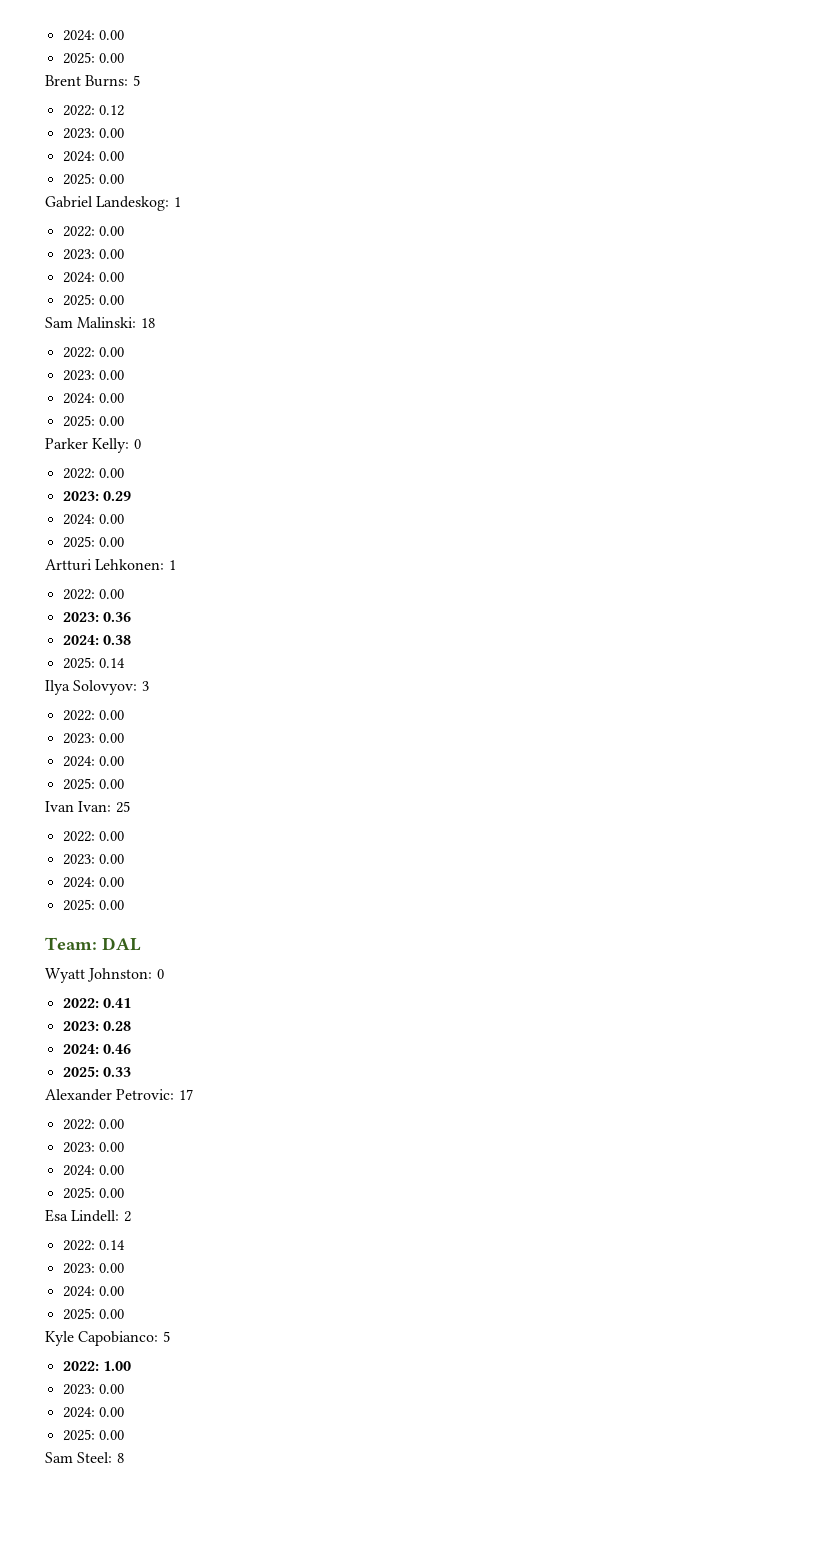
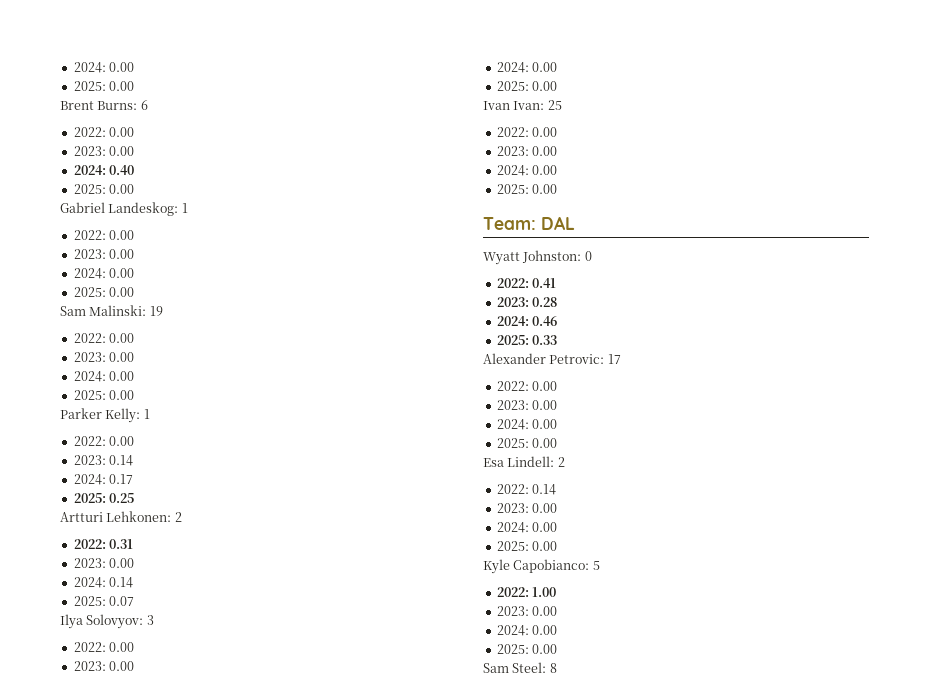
- Brent Burns: 5
- 2022: 0.12
+ Brent Burns: 6
+ 2022: 0.00
  2023: 0.00
- 2024: 0.00
+ 2024: 0.40
- Sam Malinski: 18
+ Sam Malinski: 19
- Parker Kelly: 0
+ Parker Kelly: 1
  2022: 0.00
- 2023: 0.29
- 2024: 0.00
- 2025: 0.00
- Artturi Lehkonen: 1
- 2022: 0.00
- 2023: 0.36
- 2024: 0.38
- 2025: 0.14
+ 2023: 0.14
+ 2024: 0.17
+ 2025: 0.25
+ Artturi Lehkonen: 2
+ 2022: 0.31
+ 2023: 0.00
+ 2024: 0.14
+ 2025: 0.07

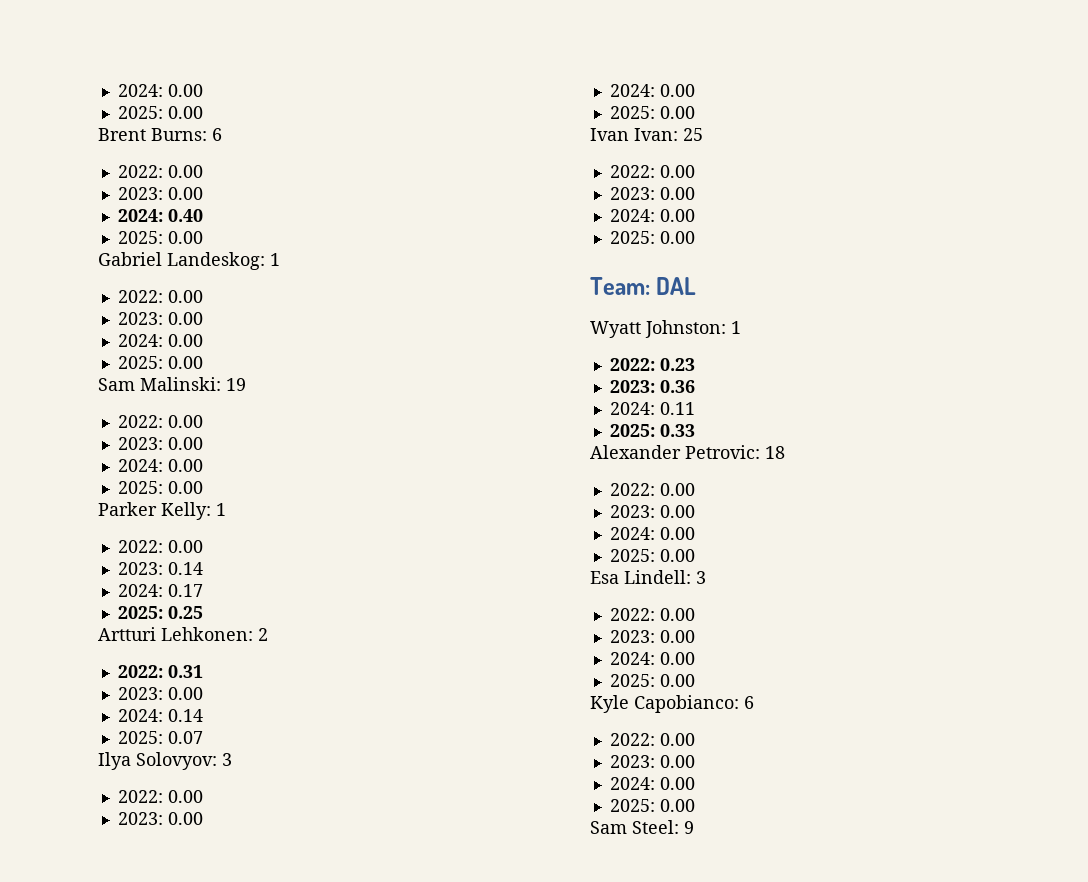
- Wyatt Johnston: 0
- 2022: 0.41
- 2023: 0.28
- 2024: 0.46
+ Wyatt Johnston: 1
+ 2022: 0.23
+ 2023: 0.36
+ 2024: 0.11
- Alexander Petrovic: 17
+ Alexander Petrovic: 18
- Esa Lindell: 2
- 2022: 0.14
+ Esa Lindell: 3
+ 2022: 0.00
- Kyle Capobianco: 5
- 2022: 1.00
+ Kyle Capobianco: 6
+ 2022: 0.00
- Sam Steel: 8
+ Sam Steel: 9

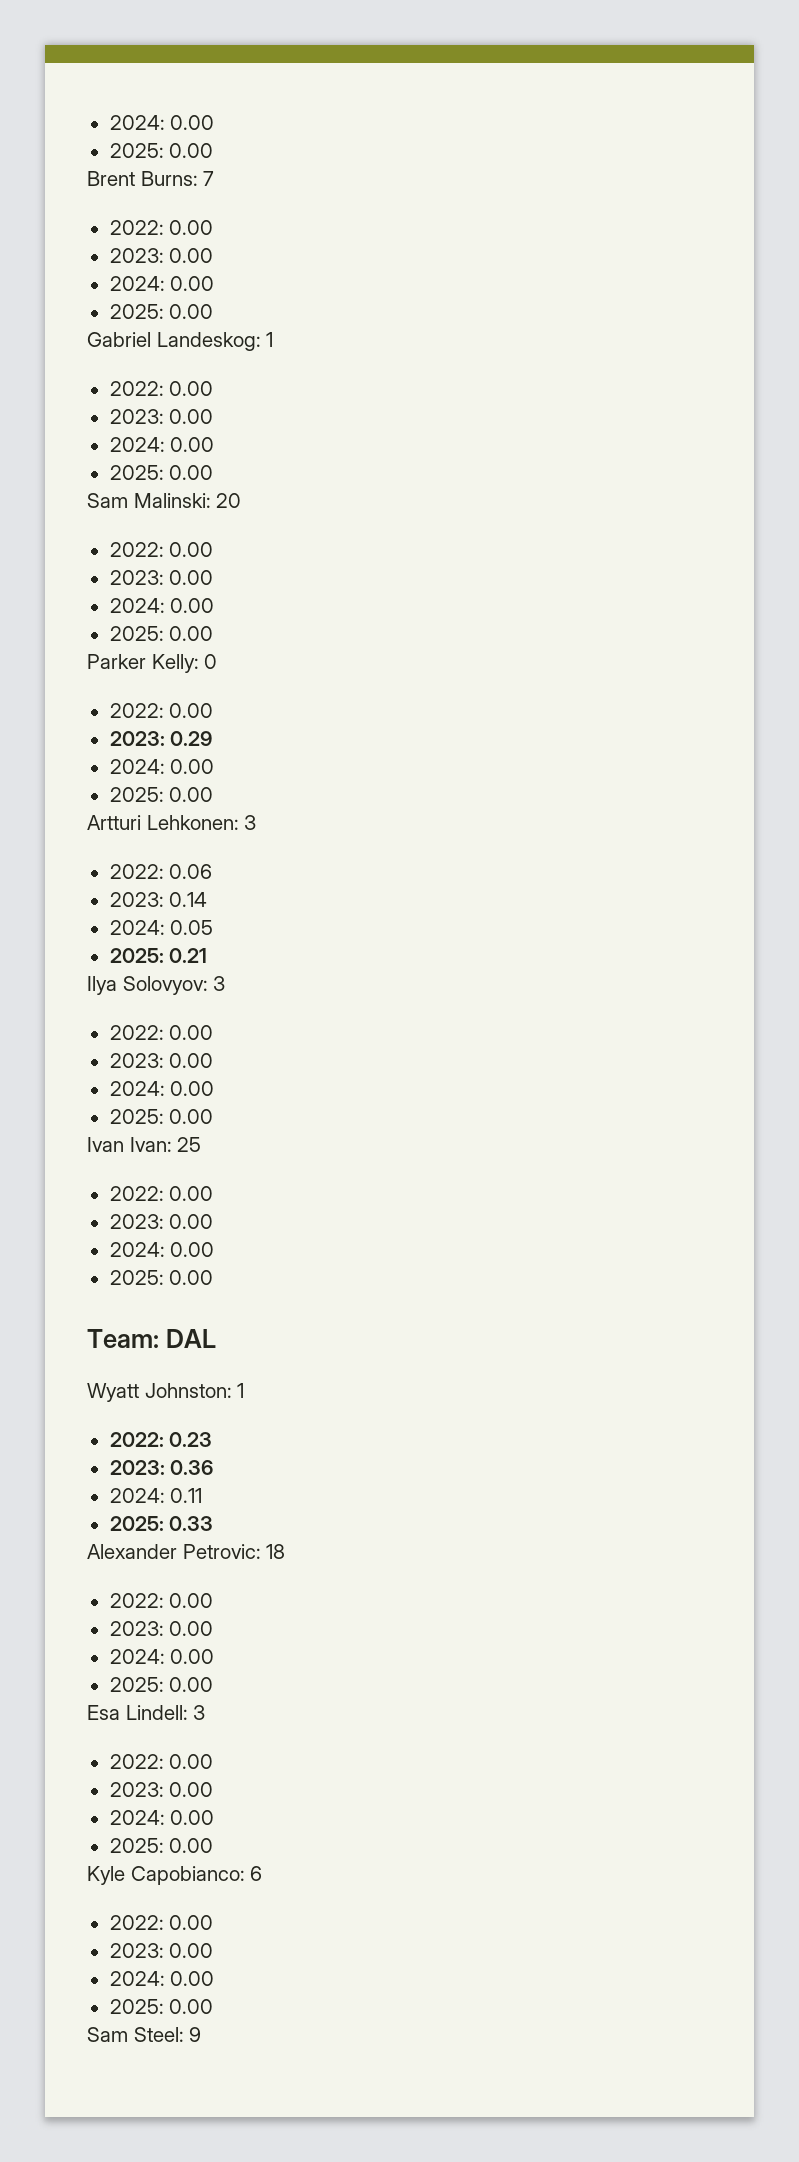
- Brent Burns: 6
+ Brent Burns: 7
  2022: 0.00
  2023: 0.00
- 2024: 0.40
+ 2024: 0.00
- Sam Malinski: 19
+ Sam Malinski: 20
- Parker Kelly: 1
+ Parker Kelly: 0
  2022: 0.00
+ 2023: 0.29
+ 2024: 0.00
+ 2025: 0.00
+ Artturi Lehkonen: 3
+ 2022: 0.06
- 2024: 0.17
- 2025: 0.25
- Artturi Lehkonen: 2
- 2022: 0.31
- 2023: 0.00
- 2024: 0.14
- 2025: 0.07
+ 2024: 0.05
+ 2025: 0.21

